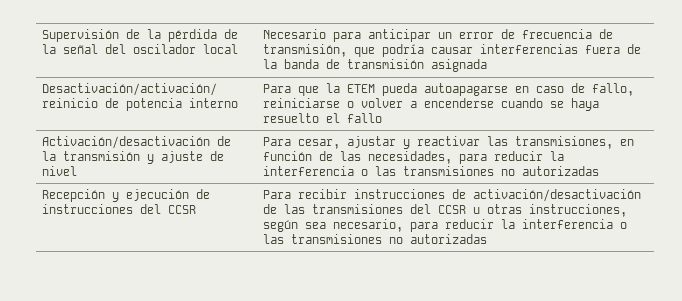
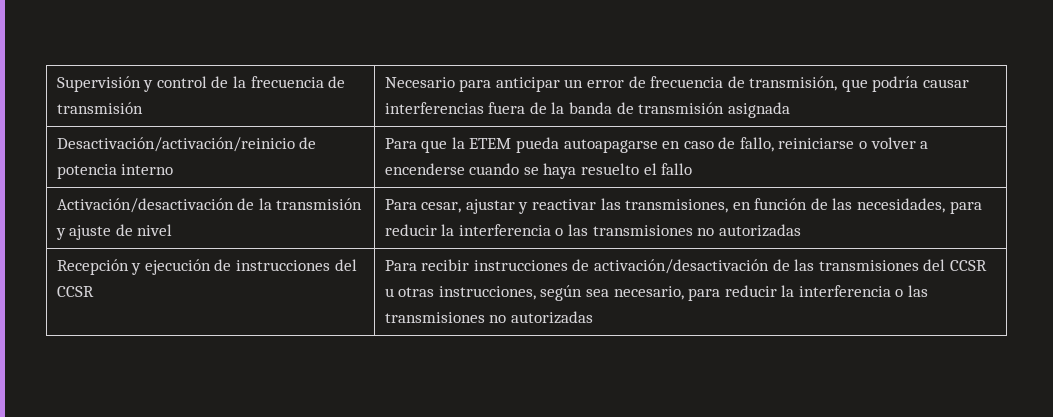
- Supervisión de la pérdida de la señal del oscilador local | Necesario para anticipar un error de frecuencia de transmisión, que podría causar interferencias fuera de la banda de transmisión asignada
+ Supervisión y control de la frecuencia de transmisión | Necesario para anticipar un error de frecuencia de transmisión, que podría causar interferencias fuera de la banda de transmisión asignada

